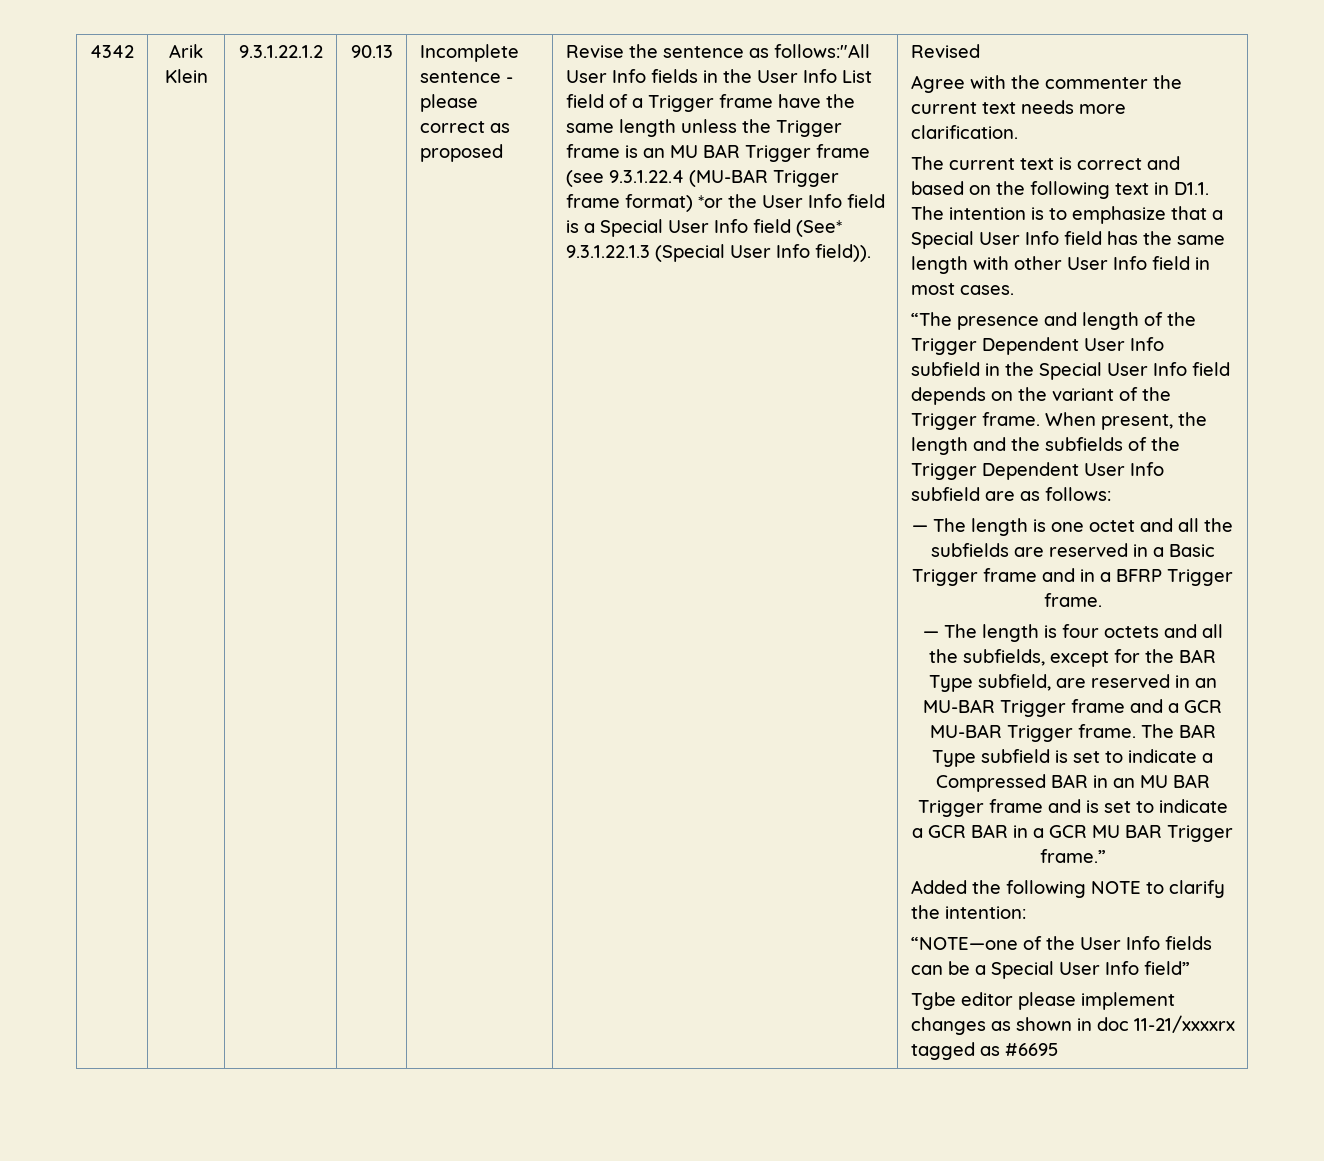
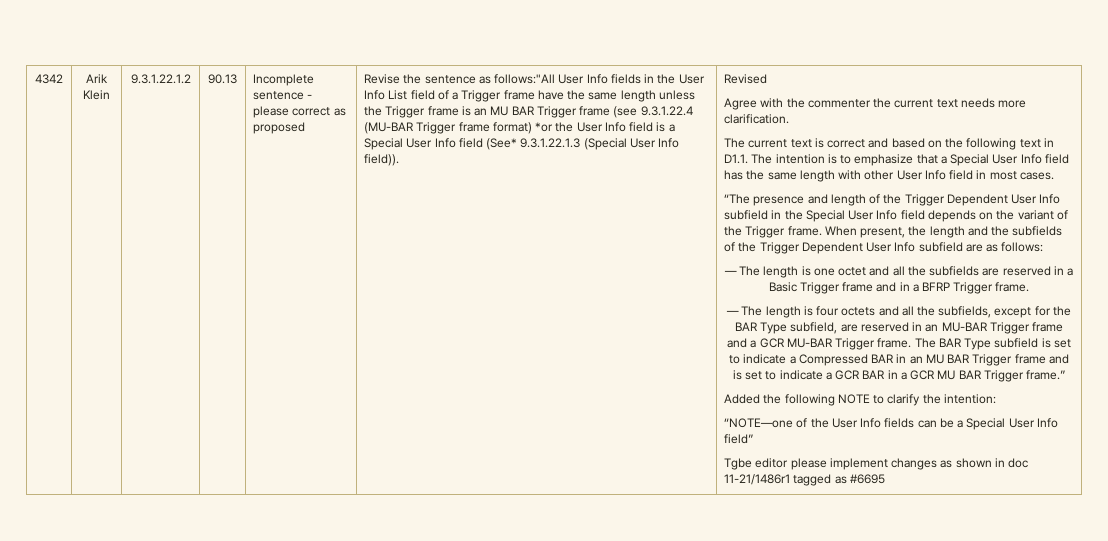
- Tgbe editor please implement changes as shown in doc 11-21/xxxxrx tagged as #6695
+ Tgbe editor please implement changes as shown in doc 11-21/1486r1 tagged as #6695

